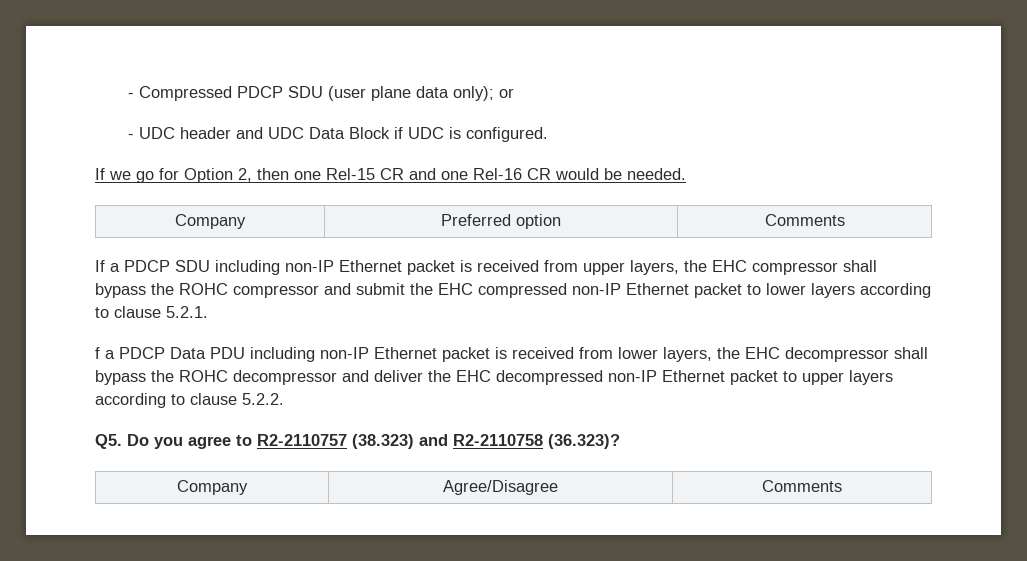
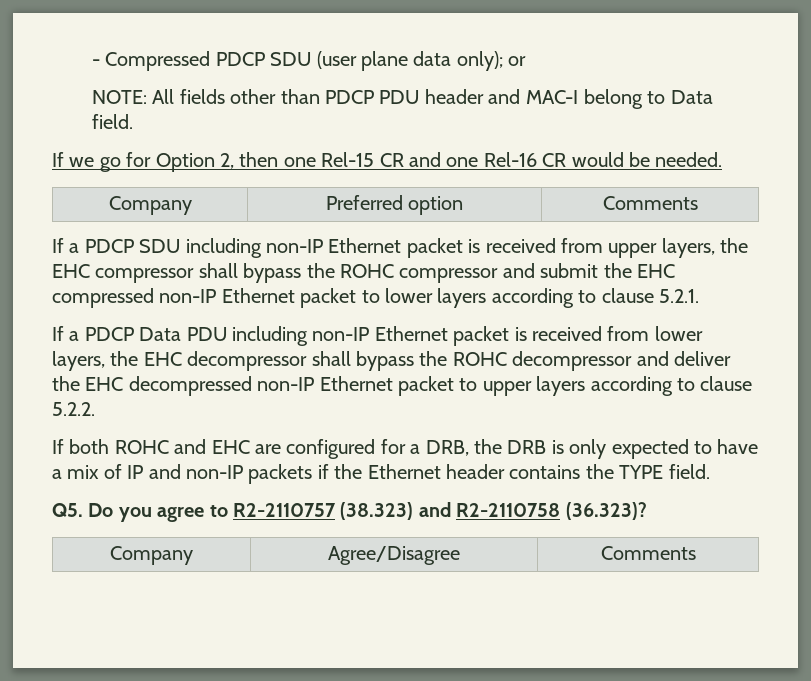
- - UDC header and UDC Data Block if UDC is configured.
+ NOTE: All fields other than PDCP PDU header and MAC-I belong to Data field.
- f a PDCP Data PDU including non-IP Ethernet packet is received from lower layers, the EHC decompressor shall bypass the ROHC decompressor and deliver the EHC decompressed non-IP Ethernet packet to upper layers according to clause 5.2.2.
+ If a PDCP Data PDU including non-IP Ethernet packet is received from lower layers, the EHC decompressor shall bypass the ROHC decompressor and deliver the EHC decompressed non-IP Ethernet packet to upper layers according to clause 5.2.2.
+ If both ROHC and EHC are configured for a DRB, the DRB is only expected to have a mix of IP and non-IP packets if the Ethernet header contains the TYPE field.

